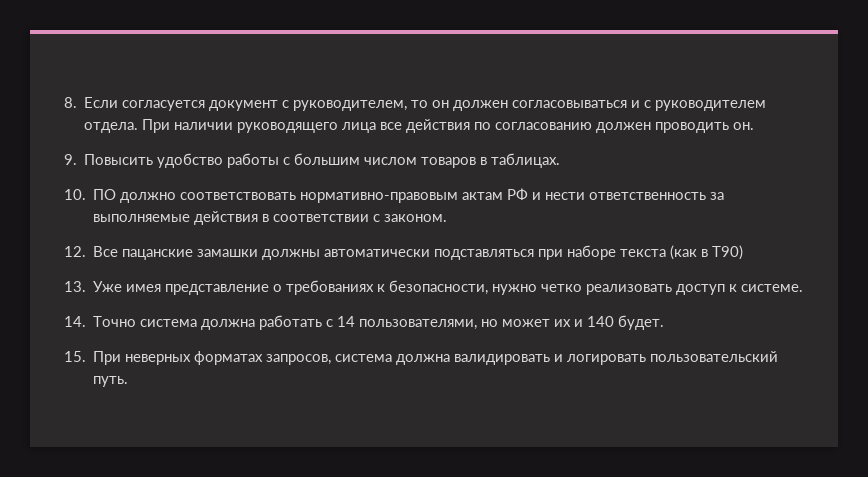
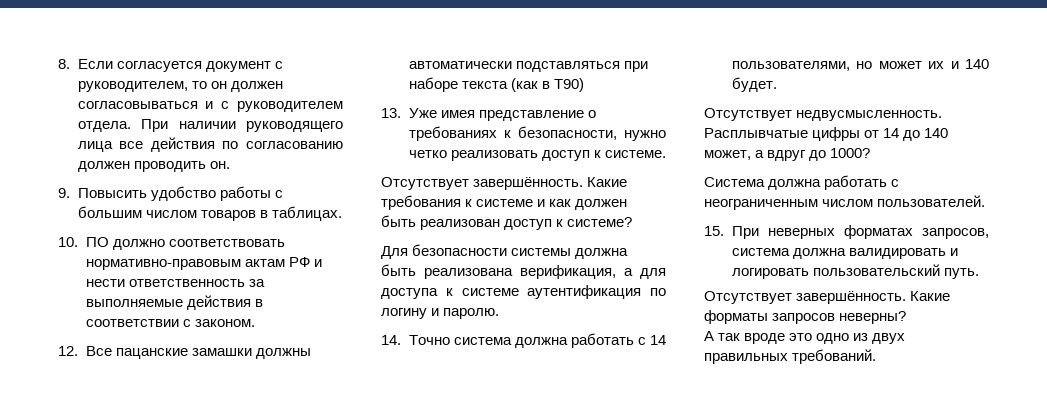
+ Отсутствует завершённость. Какие требования к системе и как должен быть реализован доступ к системе?
+ Для безопасности системы должна быть реализована верификация, а для доступа к системе аутентификация по логину и паролю.
+ Отсутствует недвусмысленность. Расплывчатые цифры от 14 до 140 может, а вдруг до 1000?
+ Система должна работать с неограниченным числом пользователей.
+ Отсутствует завершённость. Какие форматы запросов неверны?
+ А так вроде это одно из двух правильных требований.

